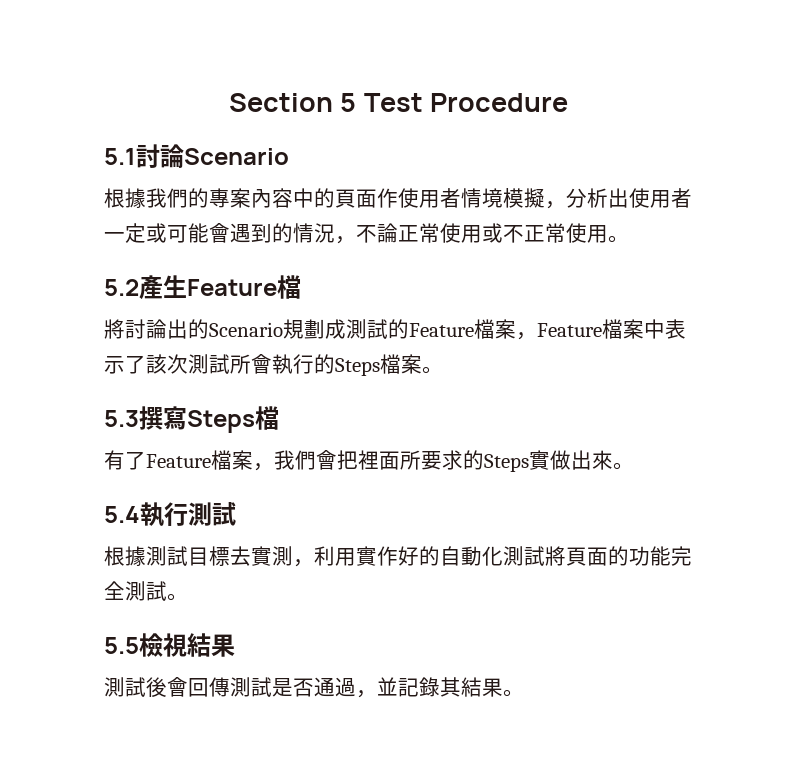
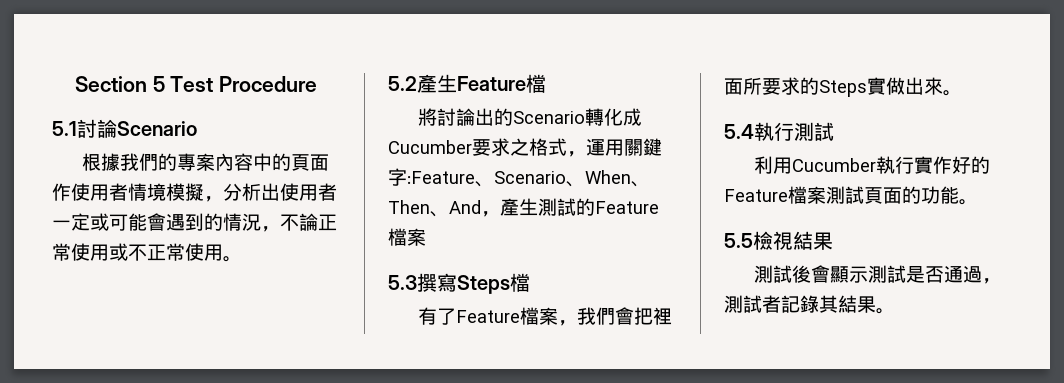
- 將討論出的Scenario規劃成測試的Feature檔案，Feature檔案中表示了該次測試所會執行的Steps檔案。
+ 將討論出的Scenario轉化成Cucumber要求之格式，運用關鍵字:Feature、Scenario、When、Then、And，產生測試的Feature檔案
- 根據測試目標去實測，利用實作好的自動化測試將頁面的功能完全測試。
+ 利用Cucumber執行實作好的Feature檔案測試頁面的功能。
- 測試後會回傳測試是否通過，並記錄其結果。
+ 測試後會顯示測試是否通過，測試者記錄其結果。

